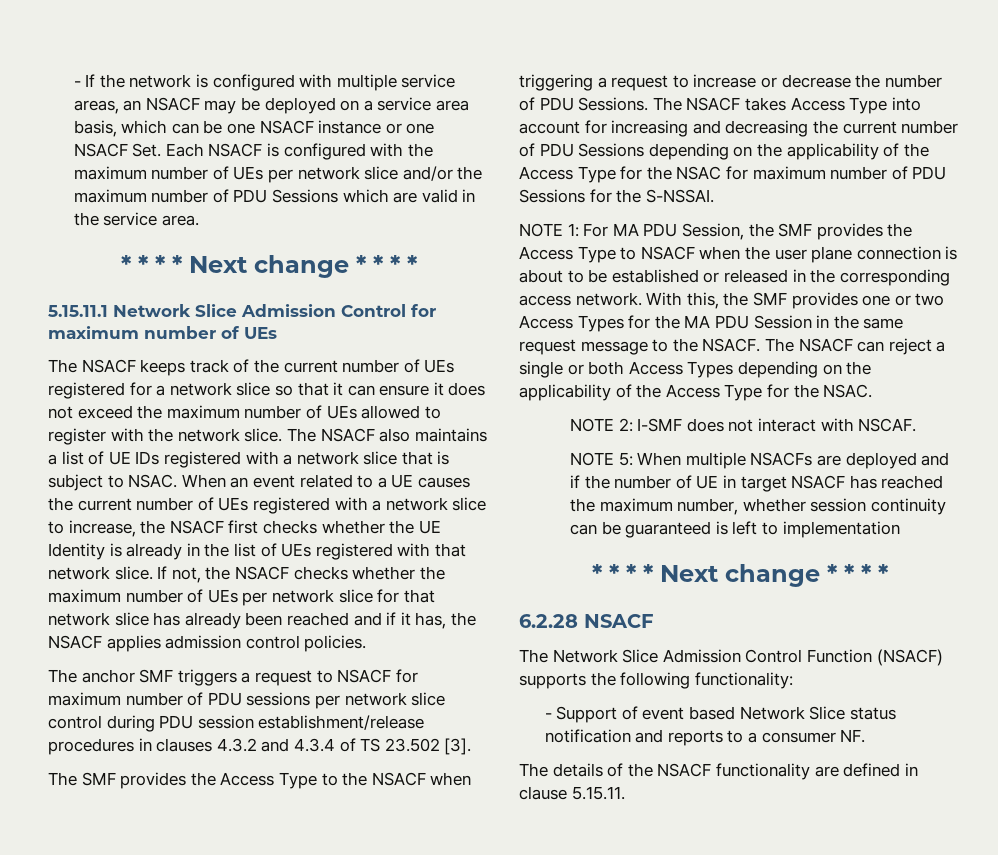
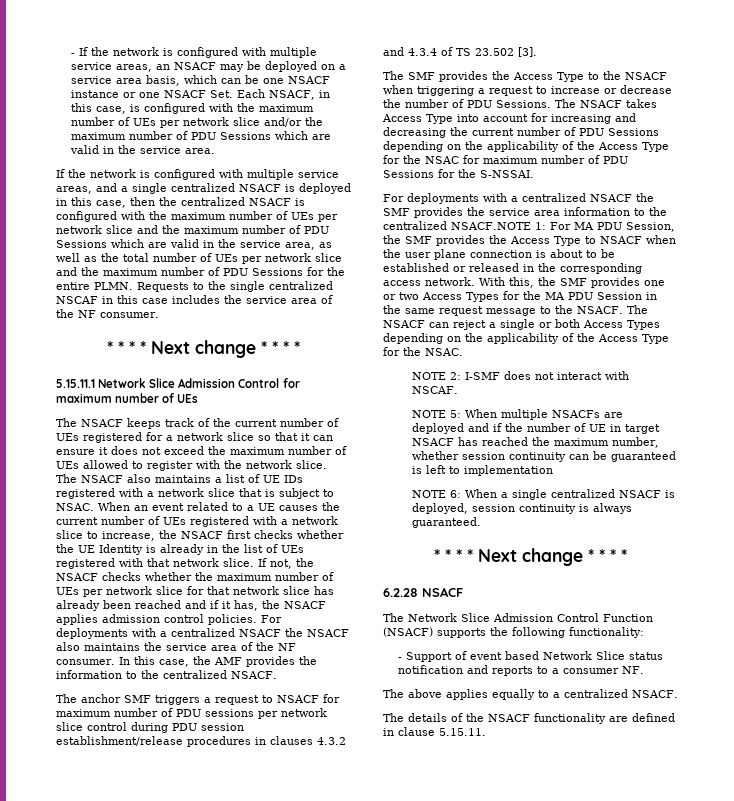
- - If the network is configured with multiple service areas, an NSACF may be deployed on a service area basis, which can be one NSACF instance or one NSACF Set. Each NSACF is configured with the maximum number of UEs per network slice and/or the maximum number of PDU Sessions which are valid in the service area.
+ - If the network is configured with multiple service areas, an NSACF may be deployed on a service area basis, which can be one NSACF instance or one NSACF Set. Each NSACF, in this case, is configured with the maximum number of UEs per network slice and/or the maximum number of PDU Sessions which are valid in the service area.
+ If the network is configured with multiple service areas, and a single centralized NSACF is deployed in this case, then the centralized NSACF is configured with the maximum number of UEs per network slice and the maximum number of PDU Sessions which are valid in the service area, as well as the total number of UEs per network slice and the maximum number of PDU Sessions for the entire PLMN. Requests to the single centralized NSCAF in this case includes the service area of the NF consumer.
+ For deployments with a centralized NSACF the NSACF also maintains the service area of the NF consumer. In this case, the AMF provides the information to the centralized NSACF.
- NOTE 1: For MA PDU Session, the SMF provides the Access Type to NSACF when the user plane connection is about to be established or released in the corresponding access network.
+ For deployments with a centralized NSACF the SMF provides the service area information to the centralized NSACF.NOTE 1: For MA PDU Session, the SMF provides the Access Type to NSACF when the user plane connection is about to be established or released in the corresponding access network.
+ NOTE 6: When a single centralized NSACF is deployed, session continuity is always guaranteed.
+ The above applies equally to a centralized NSACF.

